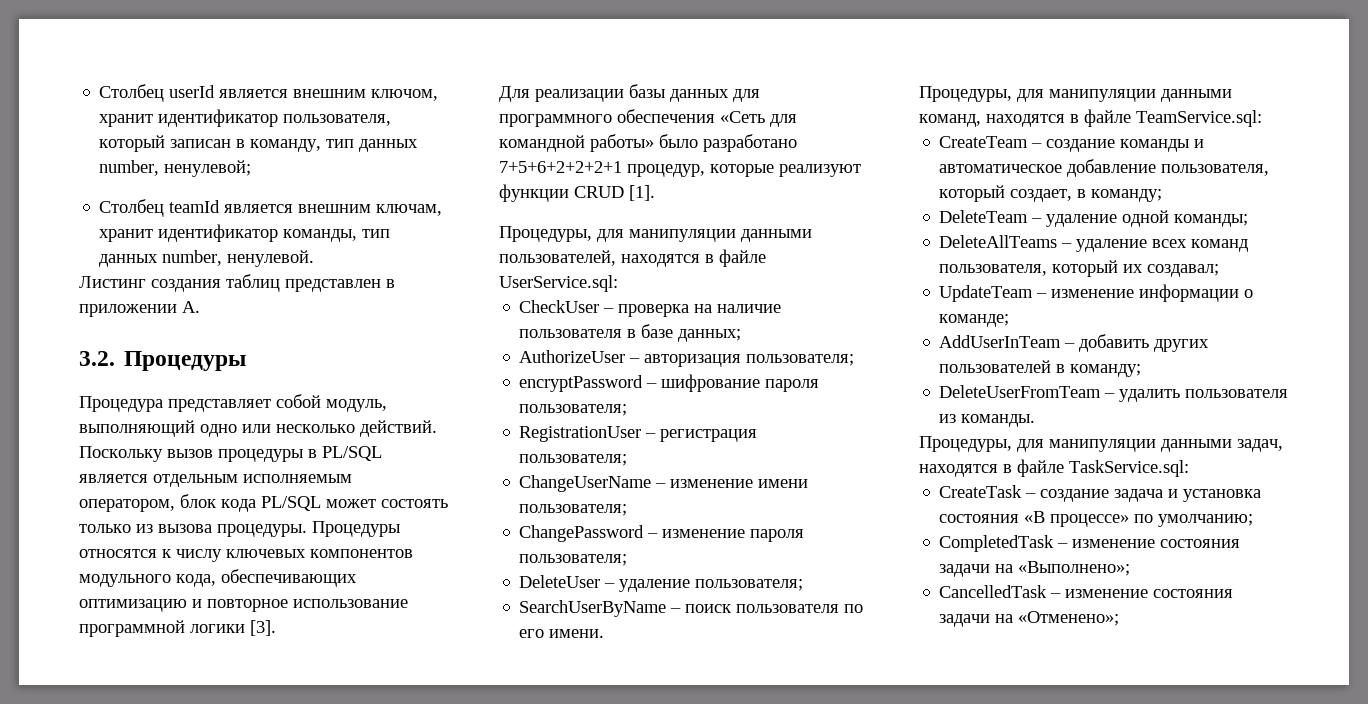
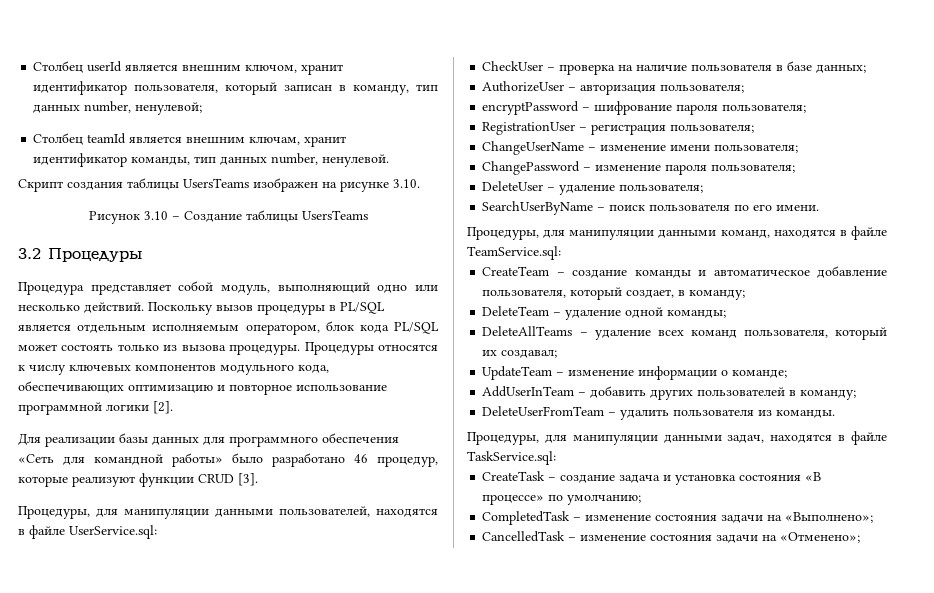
- Листинг создания таблиц представлен в приложении А.
- 3.2. Процедуры
+ Скрипт создания таблицы UsersTeams изображен на рисунке 3.10.
+ Рисунок 3.10 – Создание таблицы UsersTeams
+ 3.2 Процедуры
- Процедуры относятся к числу ключевых компонентов модульного кода, обеспечивающих оптимизацию и повторное использование программной логики [3].
+ Процедуры относятся к числу ключевых компонентов модульного кода, обеспечивающих оптимизацию и повторное использование программной логики [2].
- Для реализации базы данных для программного обеспечения «Сеть для командной работы» было разработано 7+5+6+2+2+2+1 процедур, которые реализуют функции CRUD [1].
+ Для реализации базы данных для программного обеспечения «Сеть для командной работы» было разработано 46 процедур, которые реализуют функции CRUD [3].

